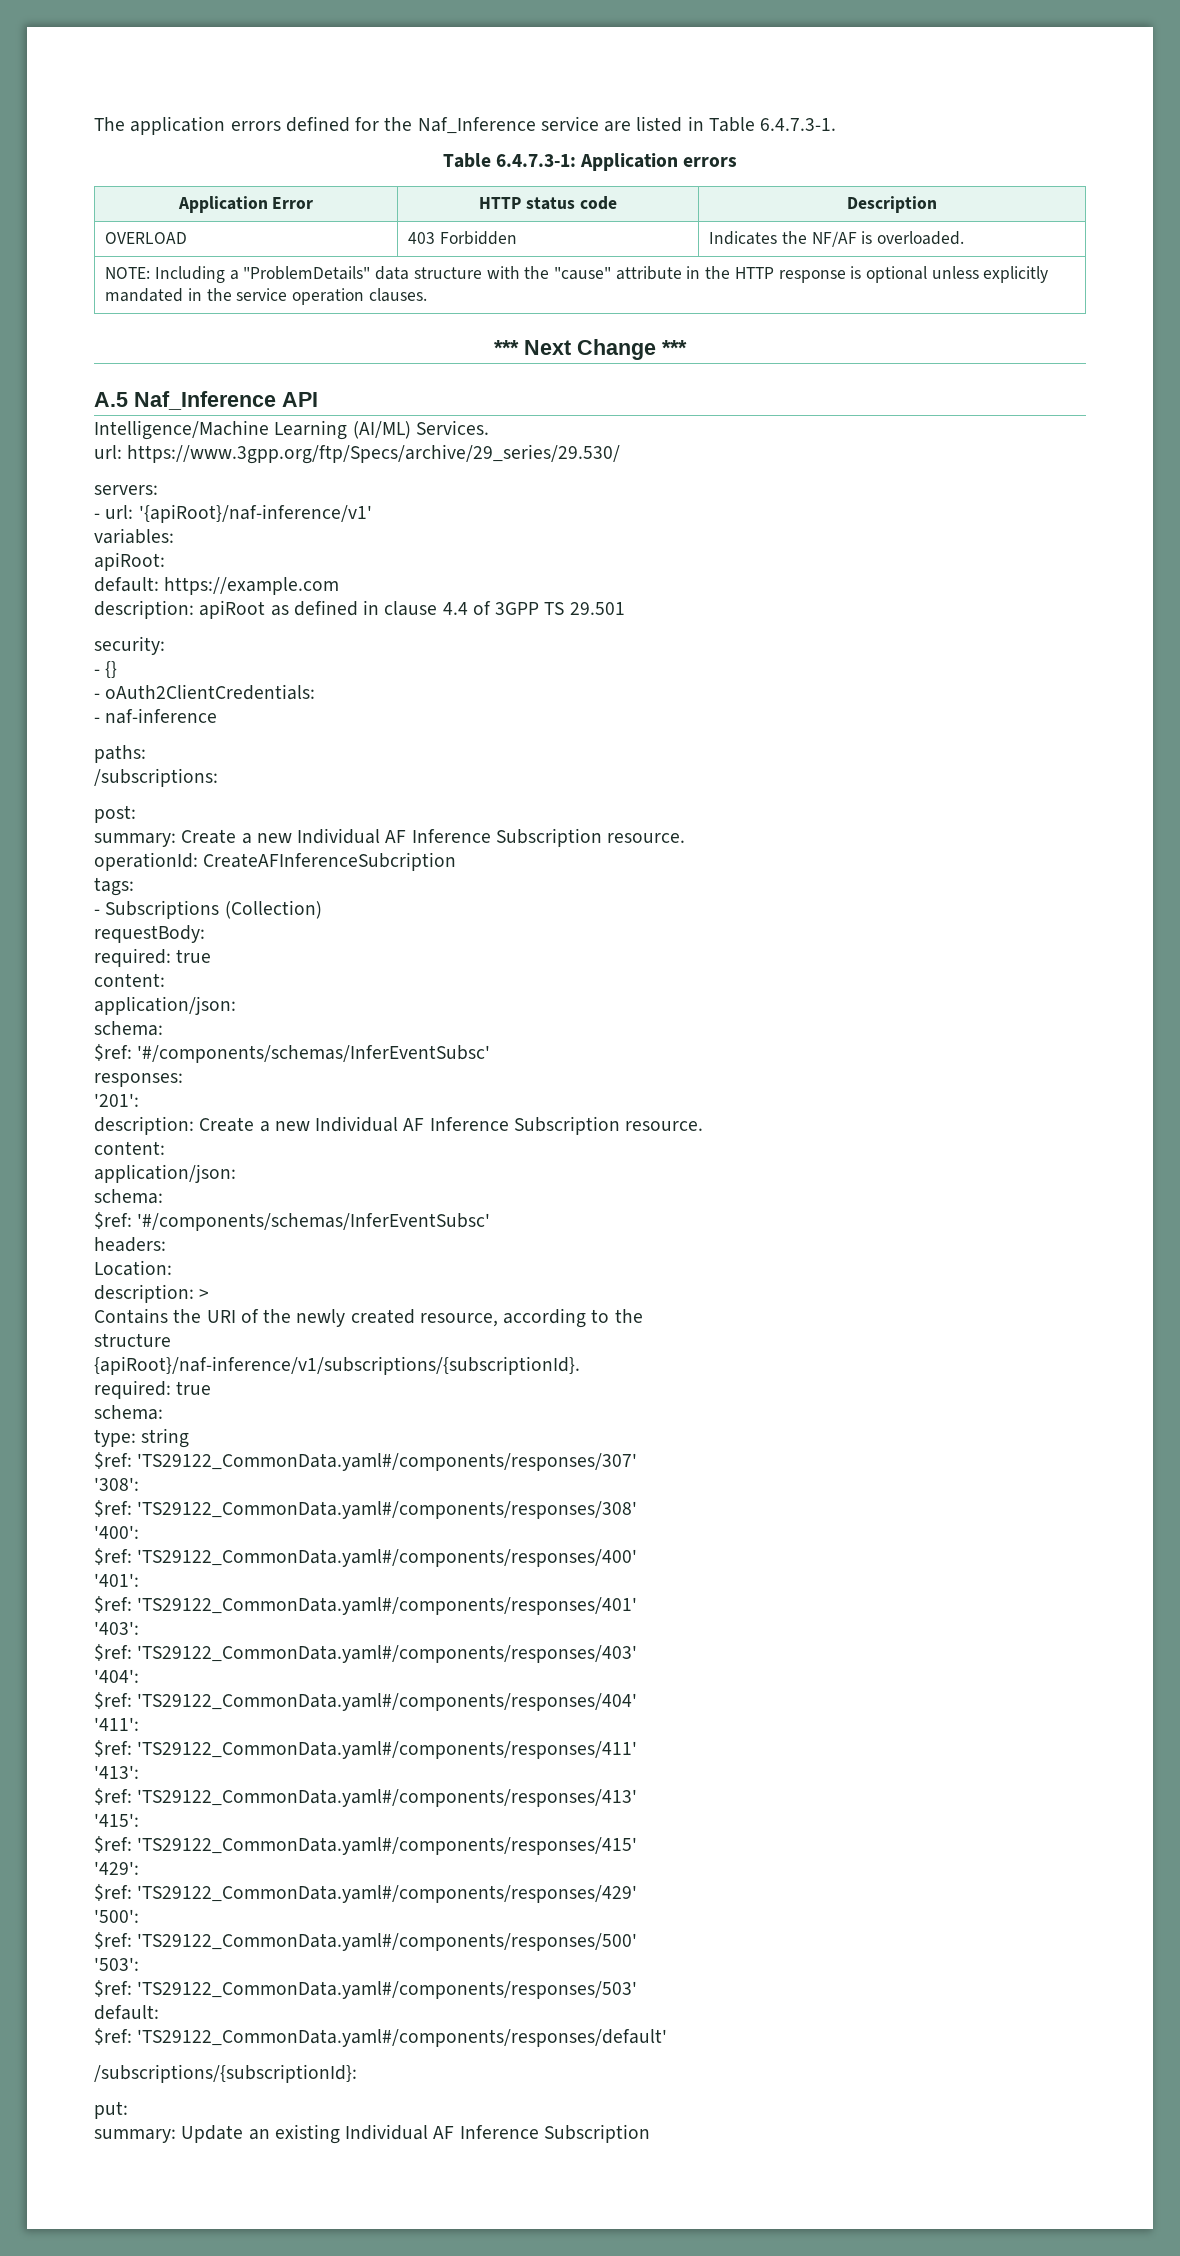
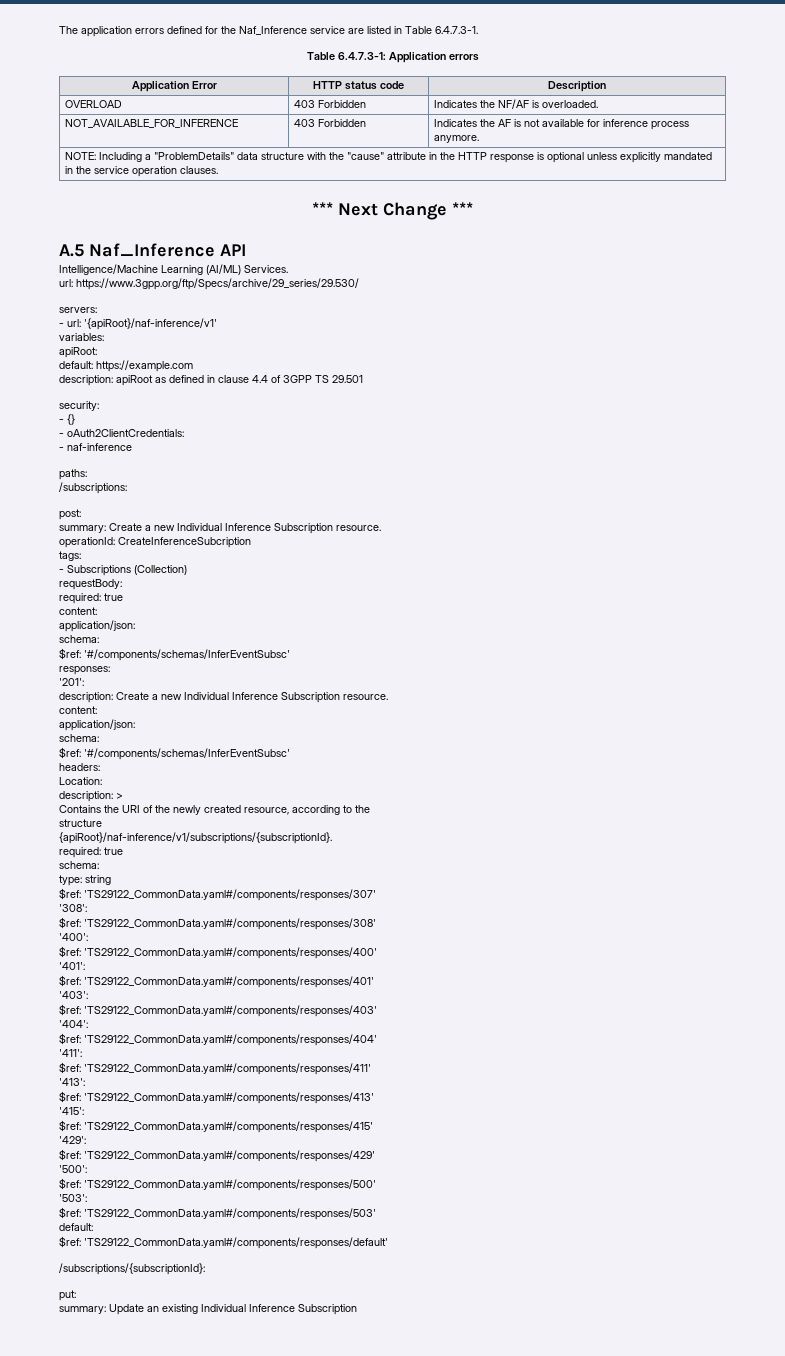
+ NOT_AVAILABLE_FOR_INFERENCE | 403 Forbidden | Indicates the AF is not available for inference process anymore.
- summary: Create a new Individual AF Inference Subscription resource.
+ summary: Create a new Individual Inference Subscription resource.
- operationId: CreateAFInferenceSubcription
+ operationId: CreateInferenceSubcription
- description: Create a new Individual AF Inference Subscription resource.
+ description: Create a new Individual Inference Subscription resource.
- summary: Update an existing Individual AF Inference Subscription
+ summary: Update an existing Individual Inference Subscription

